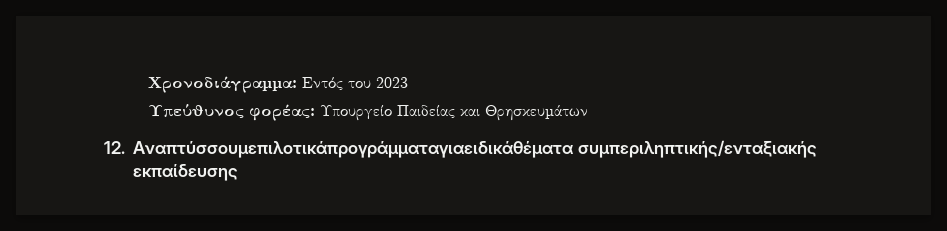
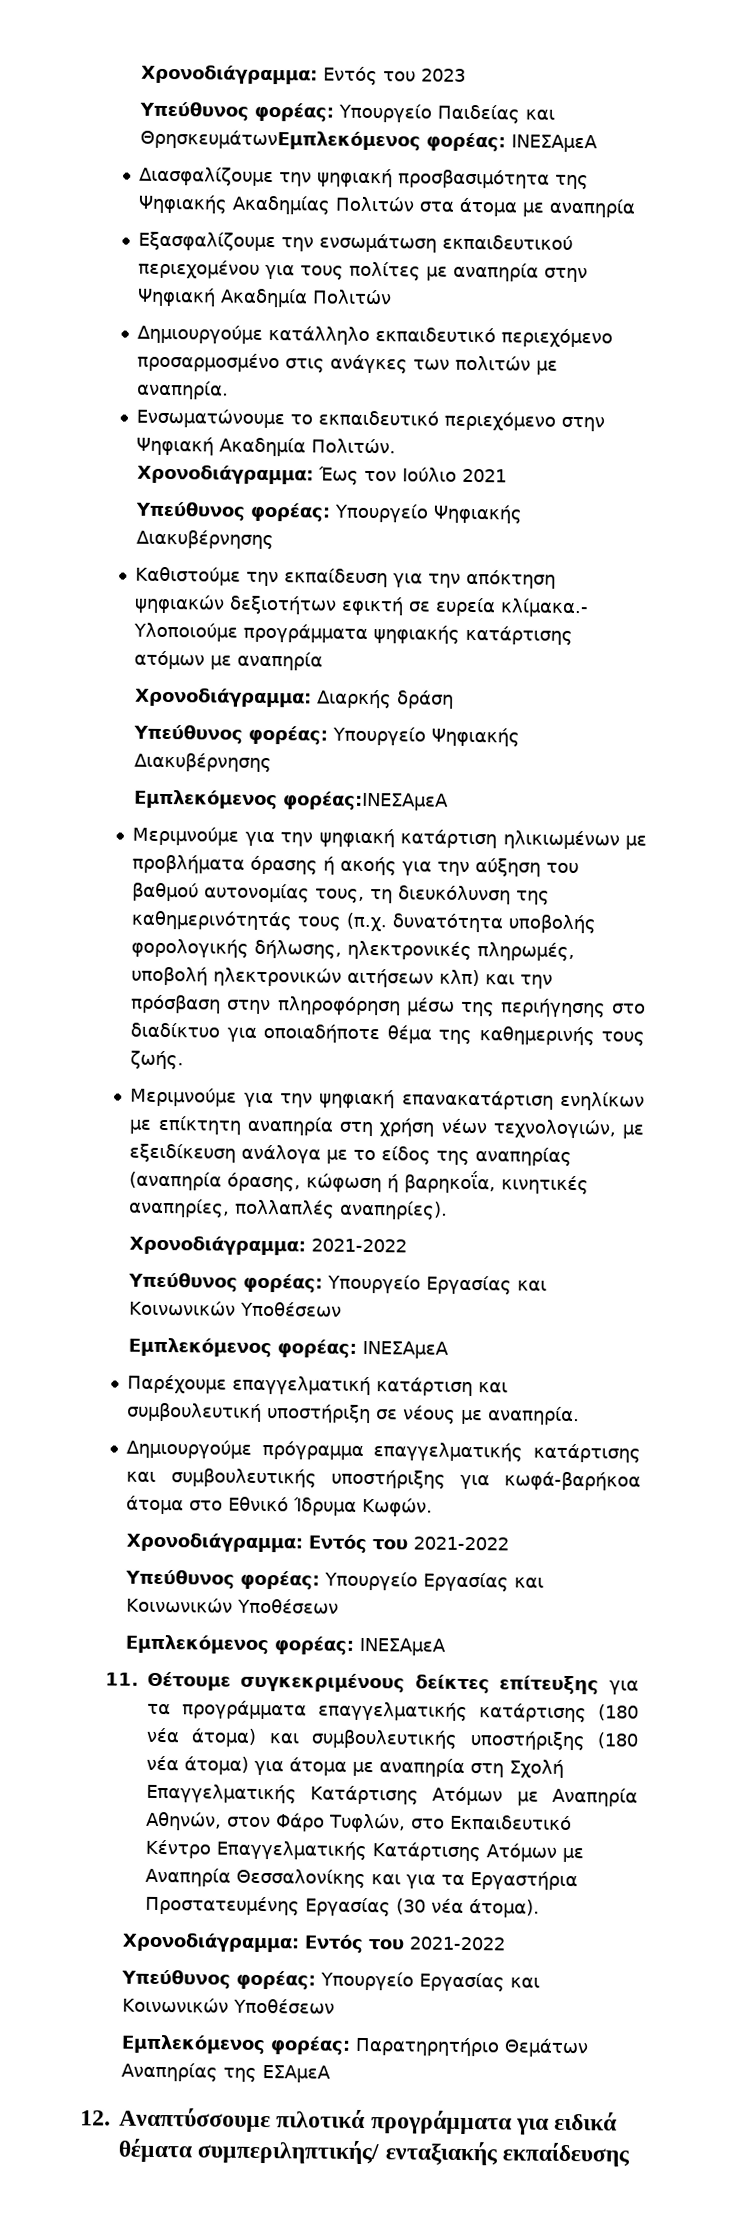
- Υπεύθυνος φορέας: Υπουργείο Παιδείας και Θρησκευµάτων
- 12. Αναπτύσσουµεπιλοτικάπρογράµµαταγιαειδικάθέµατα συµπεριληπτικής/ενταξιακής εκπαίδευσης
+ Υπεύθυνος φορέας: Υπουργείο Παιδείας και ΘρησκευµάτωνΕμπλεκόμενος φορέας: ΙΝΕΣΑμεΑ
+ Διασφαλίζουμε την ψηφιακή προσβασιμότητα της Ψηφιακής Ακαδημίας Πολιτών στα άτομα με αναπηρία
+ Εξασφαλίζουµε την ενσωµάτωση εκπαιδευτικού περιεχοµένου για τους πολίτες µε αναπηρία στην Ψηφιακή Ακαδηµία Πολιτών
+ Δηµιουργούµε κατάλληλο εκπαιδευτικό περιεχόµενο προσαρµοσµένο στις ανάγκες των πολιτών µε αναπηρία.
+ Ενσωµατώνουµε το εκπαιδευτικό περιεχόµενο στην Ψηφιακή Ακαδηµία Πολιτών.
+ Χρονοδιάγραµµα: Έως τον Ιούλιο 2021
+ Υπεύθυνος φορέας: Υπουργείο Ψηφιακής Διακυβέρνησης
+ Καθιστούµε την εκπαίδευση για την απόκτηση ψηφιακών δεξιοτήτων εφικτή σε ευρεία κλίµακα.- Υλοποιούµε προγράµµατα ψηφιακής κατάρτισης ατόµων µε αναπηρία
+ Χρονοδιάγραµµα: Διαρκής δράση
+ Υπεύθυνος φορέας: Υπουργείο Ψηφιακής Διακυβέρνησης
+ Εμπλεκόμενος φορέας:ΙΝΕΣΑμεΑ
+ Μεριµνούµε για την ψηφιακή κατάρτιση ηλικιωµένων µε προβλήµατα όρασης ή ακοής για την αύξηση του βαθµού αυτονοµίας τους, τη διευκόλυνση της καθηµερινότητάς τους (π.χ. δυνατότητα υποβολής φορολογικής δήλωσης, ηλεκτρονικές πληρωµές, υποβολή ηλεκτρονικών αιτήσεων κλπ) και την πρόσβαση στην πληροφόρηση µέσω της περιήγησης στο διαδίκτυο για οποιαδήποτε θέµα της καθηµερινής τους ζωής.
+ Μεριµνούµε για την ψηφιακή επανακατάρτιση ενηλίκων με επίκτητη αναπηρία στη χρήση νέων τεχνολογιών, µε εξειδίκευση ανάλογα µε το είδος της αναπηρίας (αναπηρία όρασης, κώφωση ή βαρηκοΐα, κινητικές αναπηρίες, πολλαπλές αναπηρίες).
+ Χρονοδιάγραµµα: 2021-2022
+ Υπεύθυνος φορέας: Υπουργείο Εργασίας και Κοινωνικών Υποθέσεων
+ Εμπλεκόμενος φορέας: ΙΝΕΣΑμεΑ
+ Παρέχουµε επαγγελµατική κατάρτιση και συµβουλευτική υποστήριξη σε νέους µε αναπηρία.
+ Δημιουργούμε πρόγραμμα επαγγελματικής κατάρτισης και συμβουλευτικής υποστήριξης για κωφά-βαρήκοα άτομα στο Εθνικό Ίδρυμα Κωφών.
+ Χρονοδιάγραµµα: Εντός του 2021-2022
+ Υπεύθυνος φορέας: Υπουργείο Εργασίας και Κοινωνικών Υποθέσεων
+ Εμπλεκόμενος φορέας: ΙΝΕΣΑμεΑ
+ 11. Θέτουµε συγκεκριµένους δείκτες επίτευξης για τα προγράµµατα επαγγελµατικής κατάρτισης (180 νέα άτοµα) και συµβουλευτικής υποστήριξης (180 νέα άτοµα) για άτοµα µε αναπηρία στη Σχολή Επαγγελµατικής Κατάρτισης Ατόμων µε Αναπηρία Αθηνών, στον Φάρο Τυφλών, στο Εκπαιδευτικό Κέντρο Επαγγελµατικής Κατάρτισης Ατόμων µε Αναπηρία Θεσσαλονίκης και για τα Εργαστήρια Προστατευµένης Εργασίας (30 νέα άτοµα).
+ Χρονοδιάγραµµα: Εντός του 2021-2022
+ Υπεύθυνος φορέας: Υπουργείο Εργασίας και Κοινωνικών Υποθέσεων
+ Εμπλεκόμενος φορέας: Παρατηρητήριο Θεμάτων Αναπηρίας της ΕΣΑμεΑ
+ 12. Αναπτύσσουµε πιλοτικά προγράµµατα για ειδικά θέµατα συµπεριληπτικής/ ενταξιακής εκπαίδευσης

